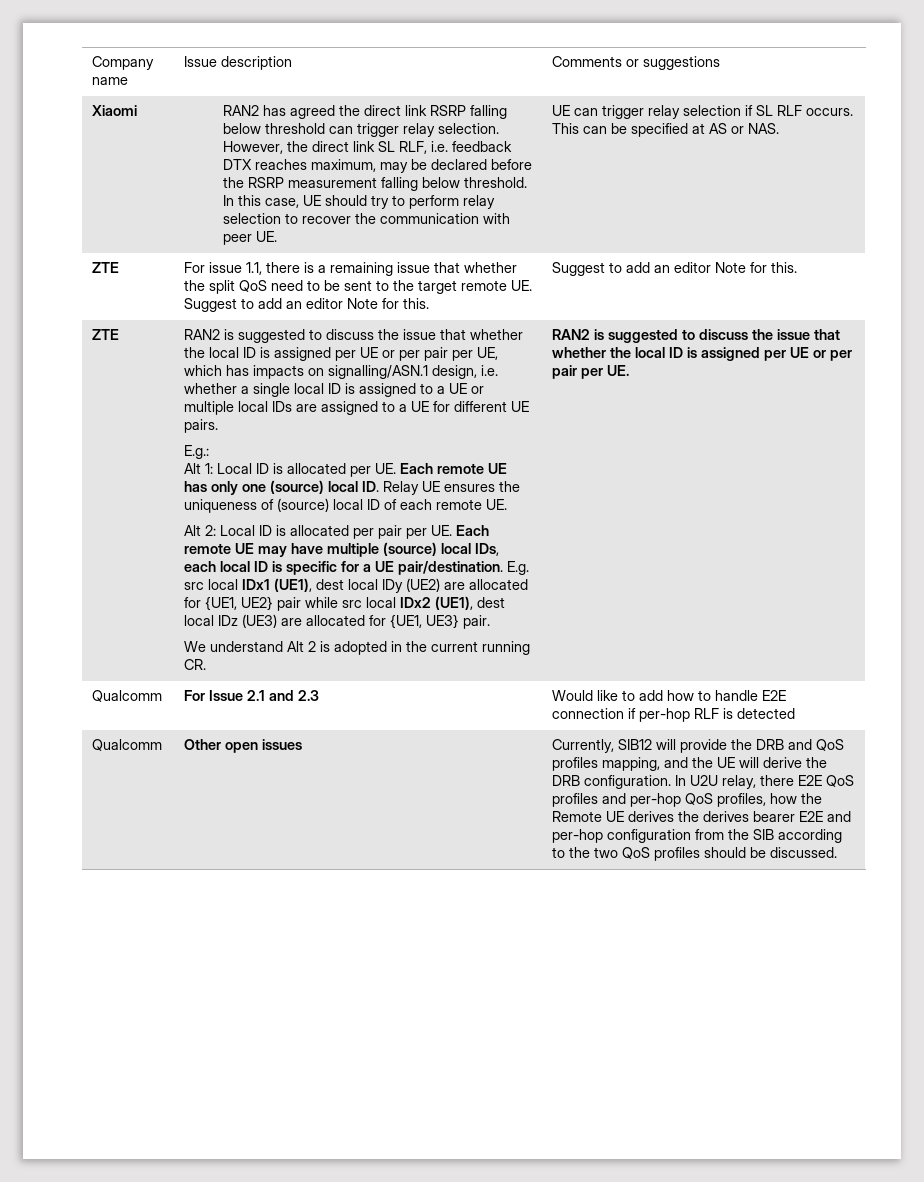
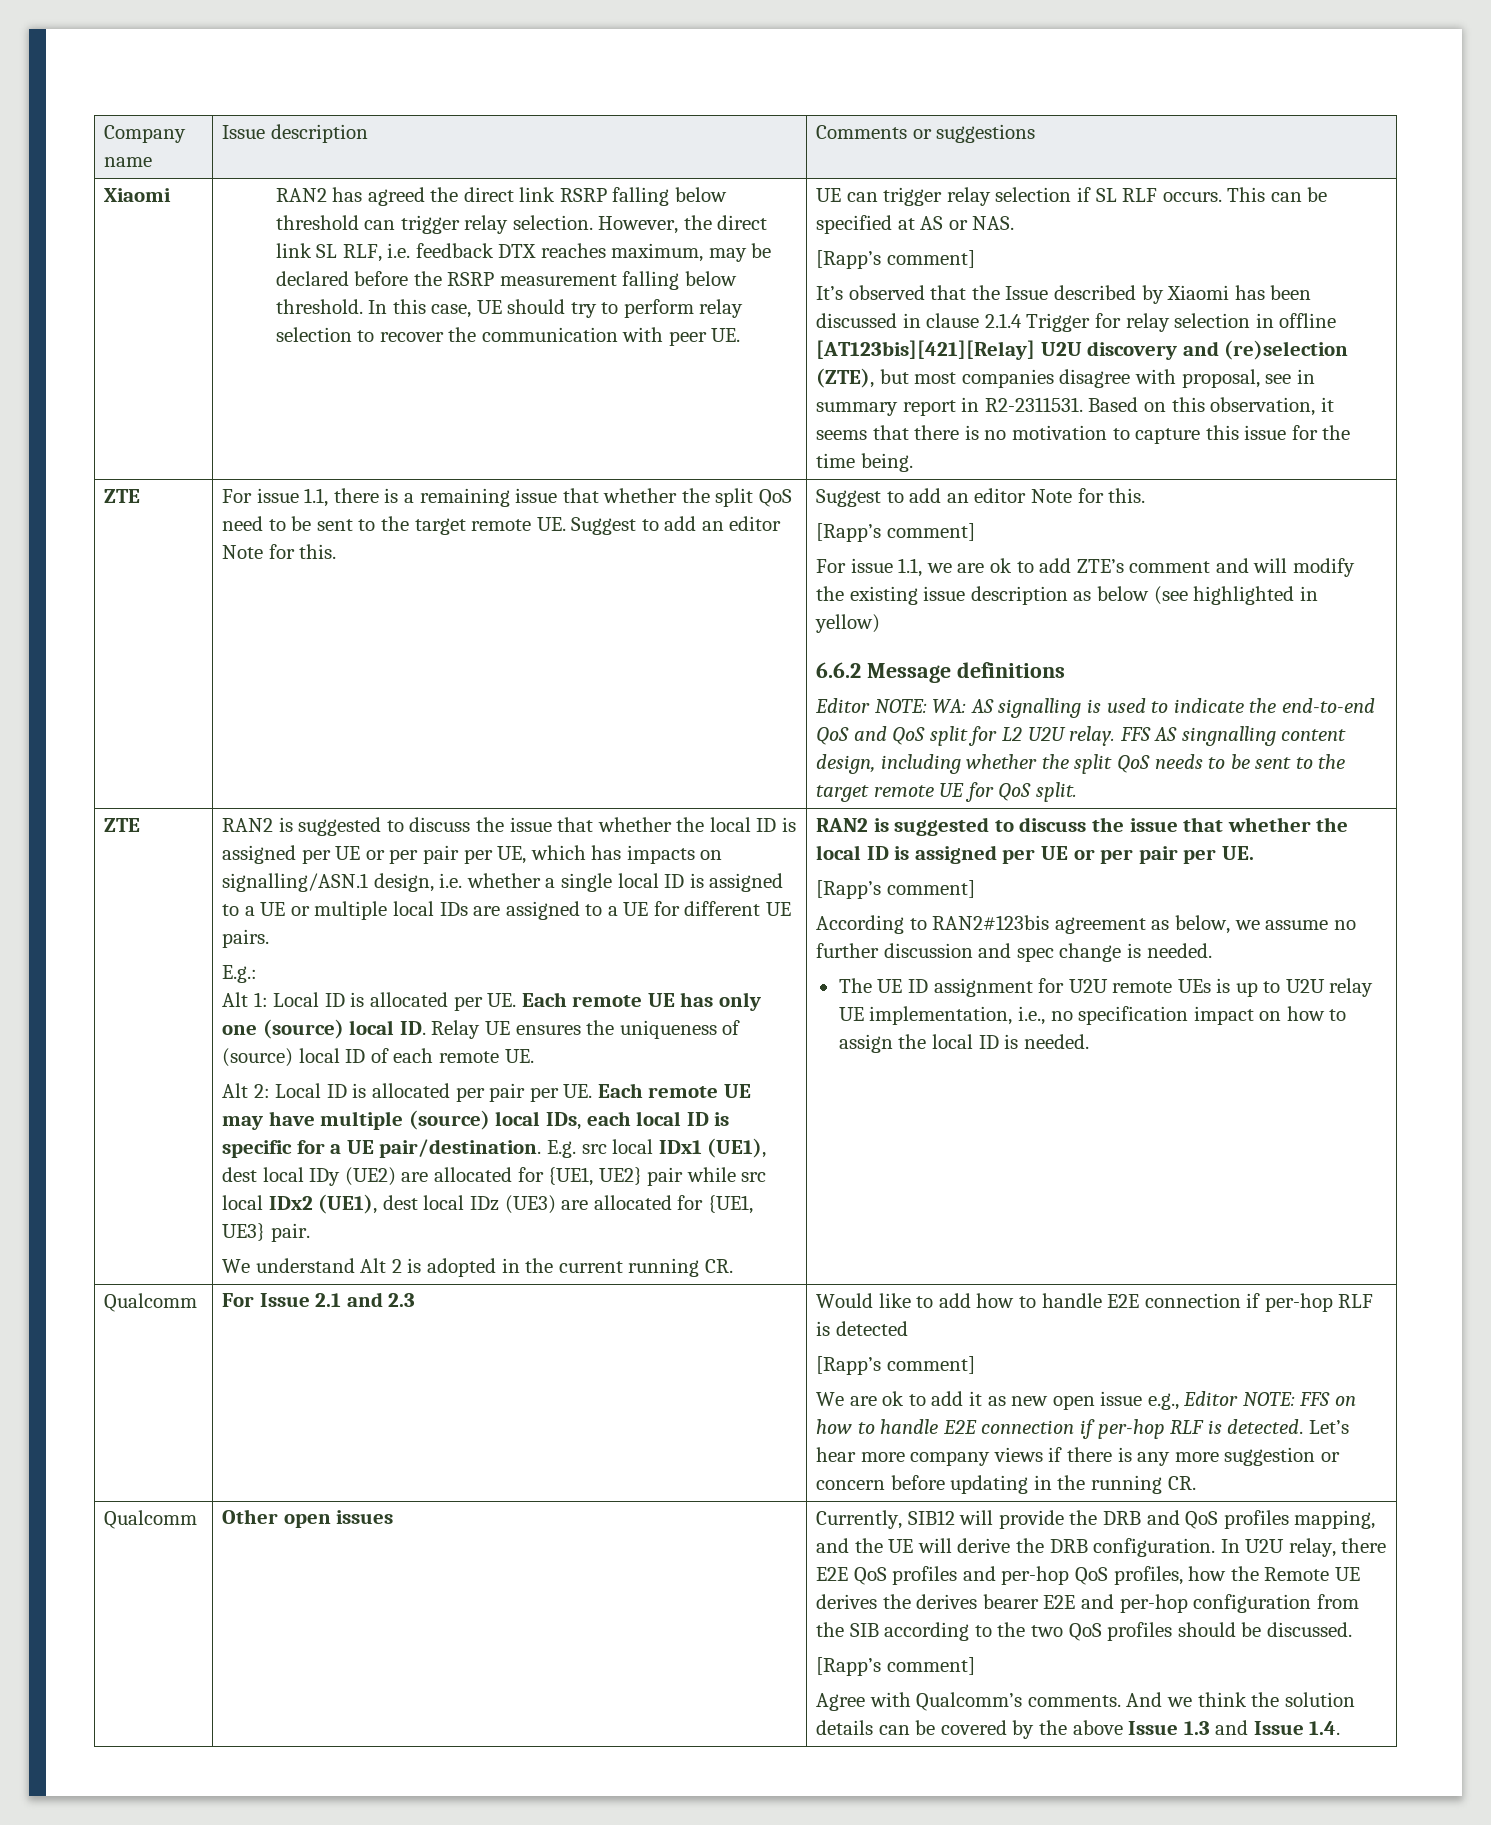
  This can be specified at AS or NAS.
+ [Rapp’s comment]
+ It’s observed that the Issue described by Xiaomi has been discussed in clause 2.1.4 Trigger for relay selection in offline [AT123bis][421][Relay] U2U discovery and (re)selection (ZTE), but most companies disagree with proposal, see in summary report in R2-2311531. Based on this observation, it seems that there is no motivation to capture this issue for the time being.
  For issue 1.1, there is a remaining issue that whether the split QoS need to be sent to the target remote UE. Suggest to add an editor Note for this. | Suggest to add an editor Note for this.
+ [Rapp’s comment]
+ For issue 1.1, we are ok to add ZTE’s comment and will modify the existing issue description as below (see highlighted in yellow)
+ 6.6.2 Message definitions
+ Editor NOTE: WA: AS signalling is used to indicate the end-to-end QoS and QoS split for L2 U2U relay. FFS AS singnalling content design, including whether the split QoS needs to be sent to the target remote UE for QoS split.
  RAN2 is suggested to discuss the issue that whether the local ID is assigned per UE or per pair per UE.
+ [Rapp’s comment]
+ According to RAN2#123bis agreement as below, we assume no further discussion and spec change is needed.
+ The UE ID assignment for U2U remote UEs is up to U2U relay UE implementation, i.e., no specification impact on how to assign the local ID is needed.
  Would like to add how to handle E2E connection if per-hop RLF is detected
+ [Rapp’s comment]
+ We are ok to add it as new open issue e.g., Editor NOTE: FFS on how to handle E2E connection if per-hop RLF is detected. Let’s hear more company views if there is any more suggestion or concern before updating in the running CR.
  In U2U relay, there E2E QoS profiles and per-hop QoS profiles, how the Remote UE derives the derives bearer E2E and per-hop configuration from the SIB according to the two QoS profiles should be discussed.
+ [Rapp’s comment]
+ Agree with Qualcomm’s comments. And we think the solution details can be covered by the above Issue 1.3 and Issue 1.4.

